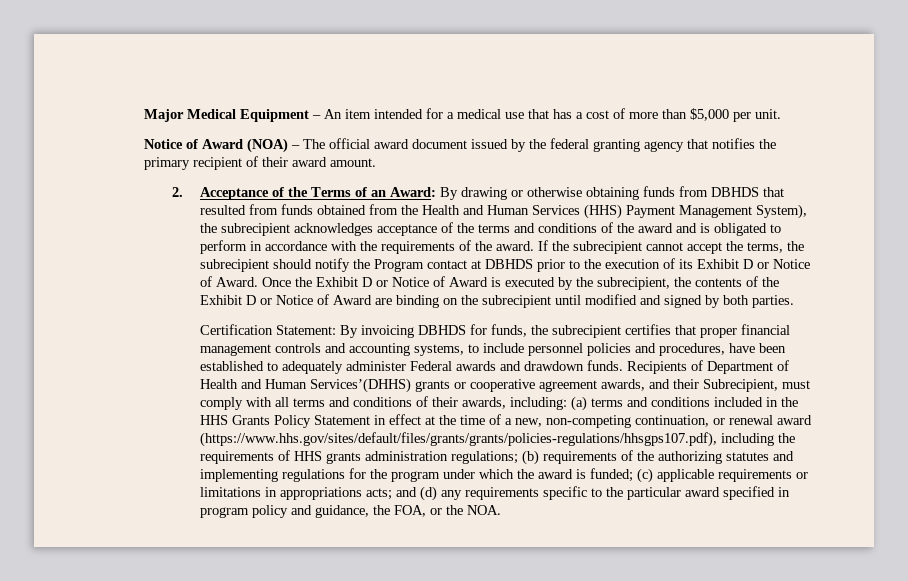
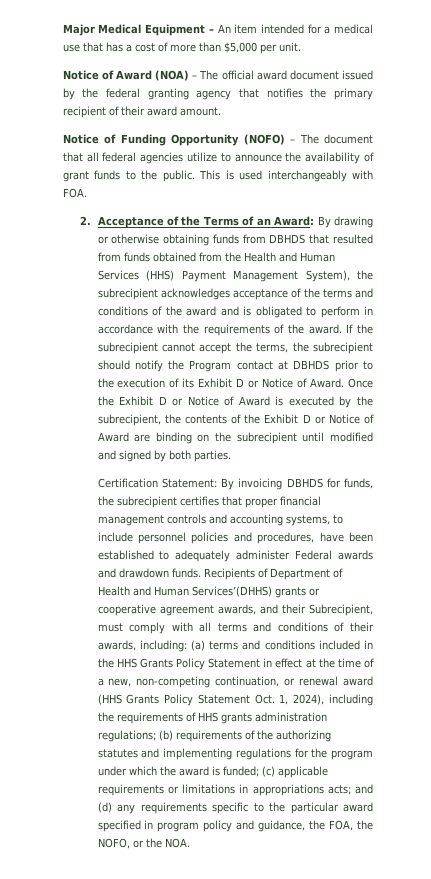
+ Notice of Funding Opportunity (NOFO) – The document that all federal agencies utilize to announce the availability of grant funds to the public. This is used interchangeably with FOA.
- (a) terms and conditions included in the HHS Grants Policy Statement in effect at the time of a new, non-competing continuation, or renewal award (https://www.hhs.gov/sites/default/files/grants/grants/policies-regulations/hhsgps107.pdf), including the requirements of HHS grants administration regulations;
+ (a) terms and conditions included in the HHS Grants Policy Statement in effect at the time of a new, non-competing continuation, or renewal award (HHS Grants Policy Statement Oct. 1, 2024), including the requirements of HHS grants administration regulations;
- and (d) any requirements specific to the particular award specified in program policy and guidance, the FOA, or the NOA.
+ and (d) any requirements specific to the particular award specified in program policy and guidance, the FOA, the NOFO, or the NOA.

